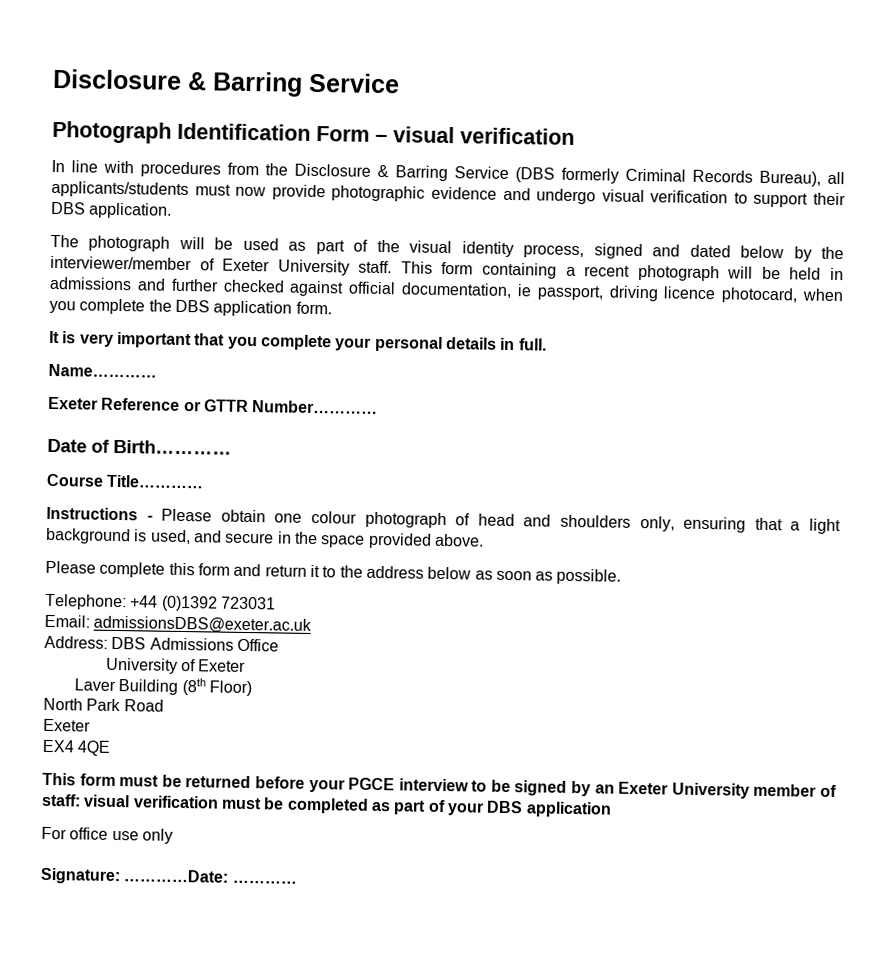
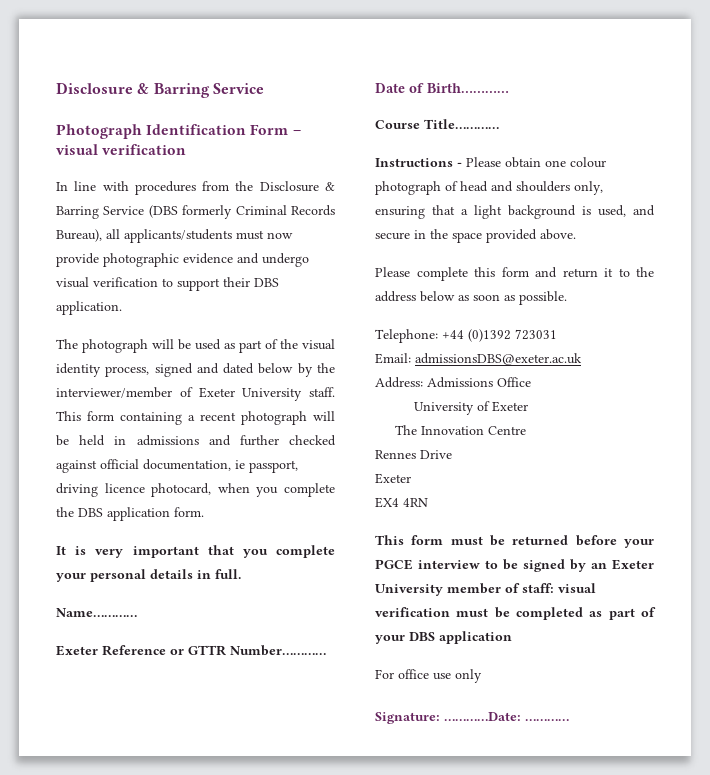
- Address: DBS Admissions Office
+ Address: Admissions Office
- Laver Building (8th Floor)
- North Park Road
+ The Innovation Centre
+ Rennes Drive
- EX4 4QE
+ EX4 4RN

